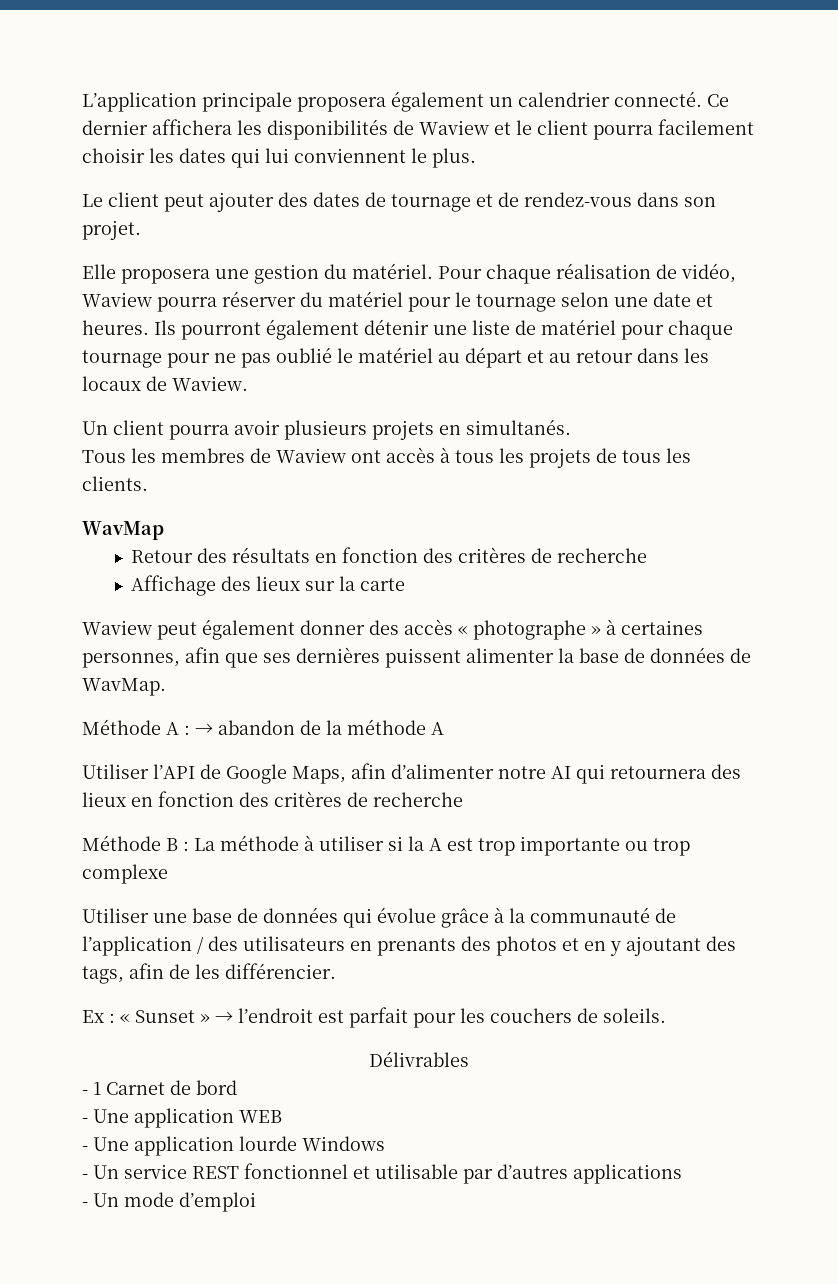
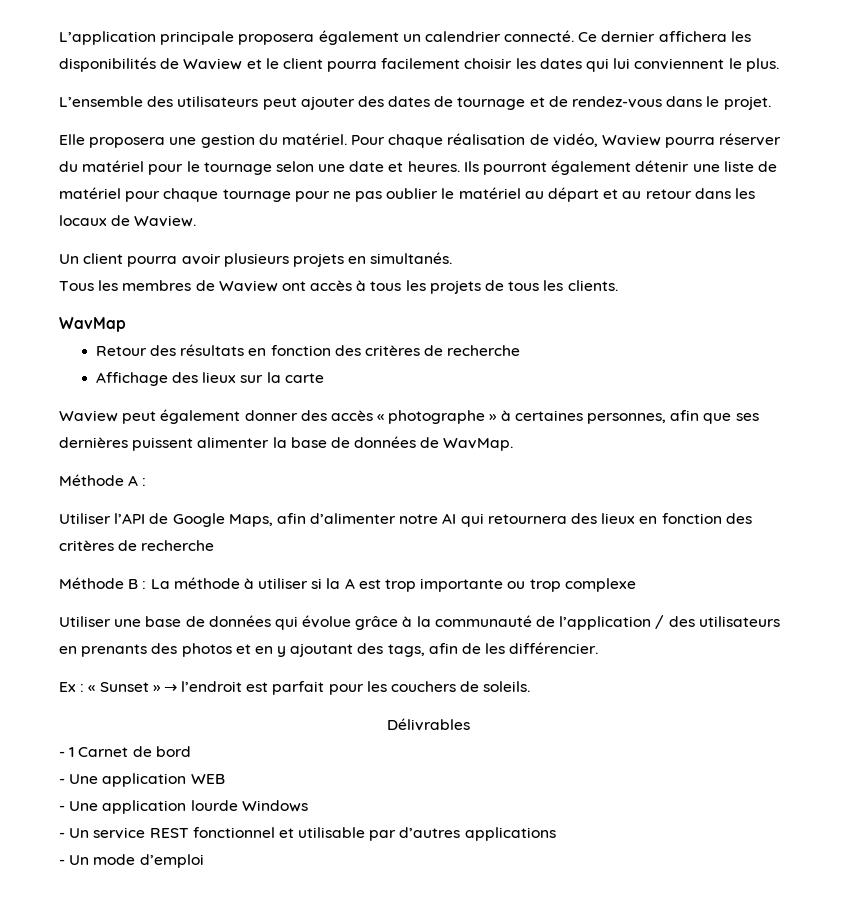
- Le client peut ajouter des dates de tournage et de rendez-vous dans son projet.
+ L’ensemble des utilisateurs peut ajouter des dates de tournage et de rendez-vous dans le projet.
- Ils pourront également détenir une liste de matériel pour chaque tournage pour ne pas oublié le matériel au départ et au retour dans les locaux de Waview.
+ Ils pourront également détenir une liste de matériel pour chaque tournage pour ne pas oublier le matériel au départ et au retour dans les locaux de Waview.
- Méthode A : → abandon de la méthode A
+ Méthode A :

